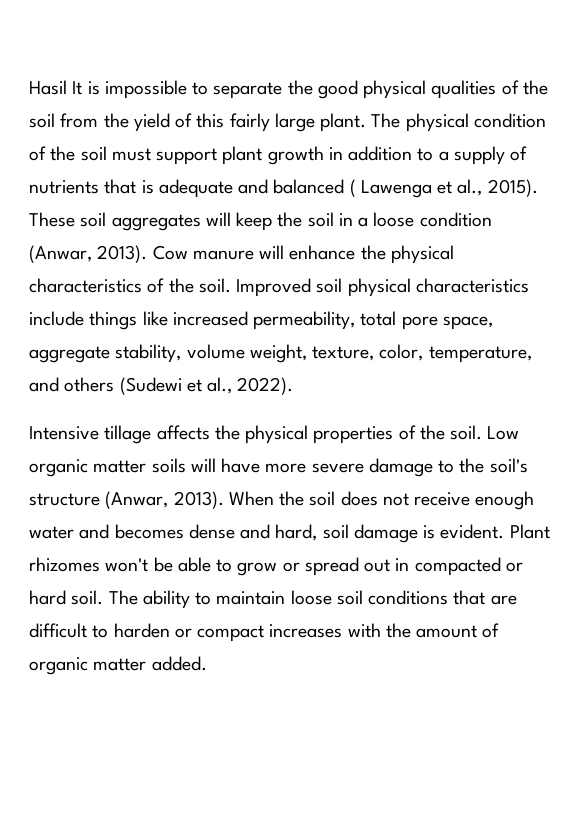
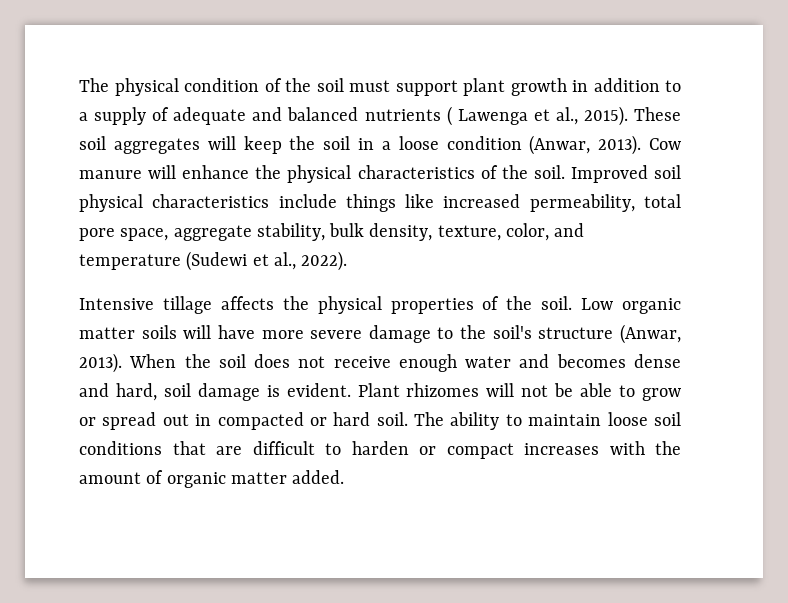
- Hasil It is impossible to separate the good physical qualities of the soil from the yield of this fairly large plant. The physical condition of the soil must support plant growth in addition to a supply of nutrients that is adequate and balanced ( Lawenga et al., 2015).
+ The physical condition of the soil must support plant growth in addition to a supply of adequate and balanced nutrients ( Lawenga et al., 2015).
- Improved soil physical characteristics include things like increased permeability, total pore space, aggregate stability, volume weight, texture, color, temperature, and others (Sudewi et al., 2022).
+ Improved soil physical characteristics include things like increased permeability, total pore space, aggregate stability, bulk density, texture, color, and temperature (Sudewi et al., 2022).
- Plant rhizomes won't be able to grow or spread out in compacted or hard soil.
+ Plant rhizomes will not be able to grow or spread out in compacted or hard soil.

